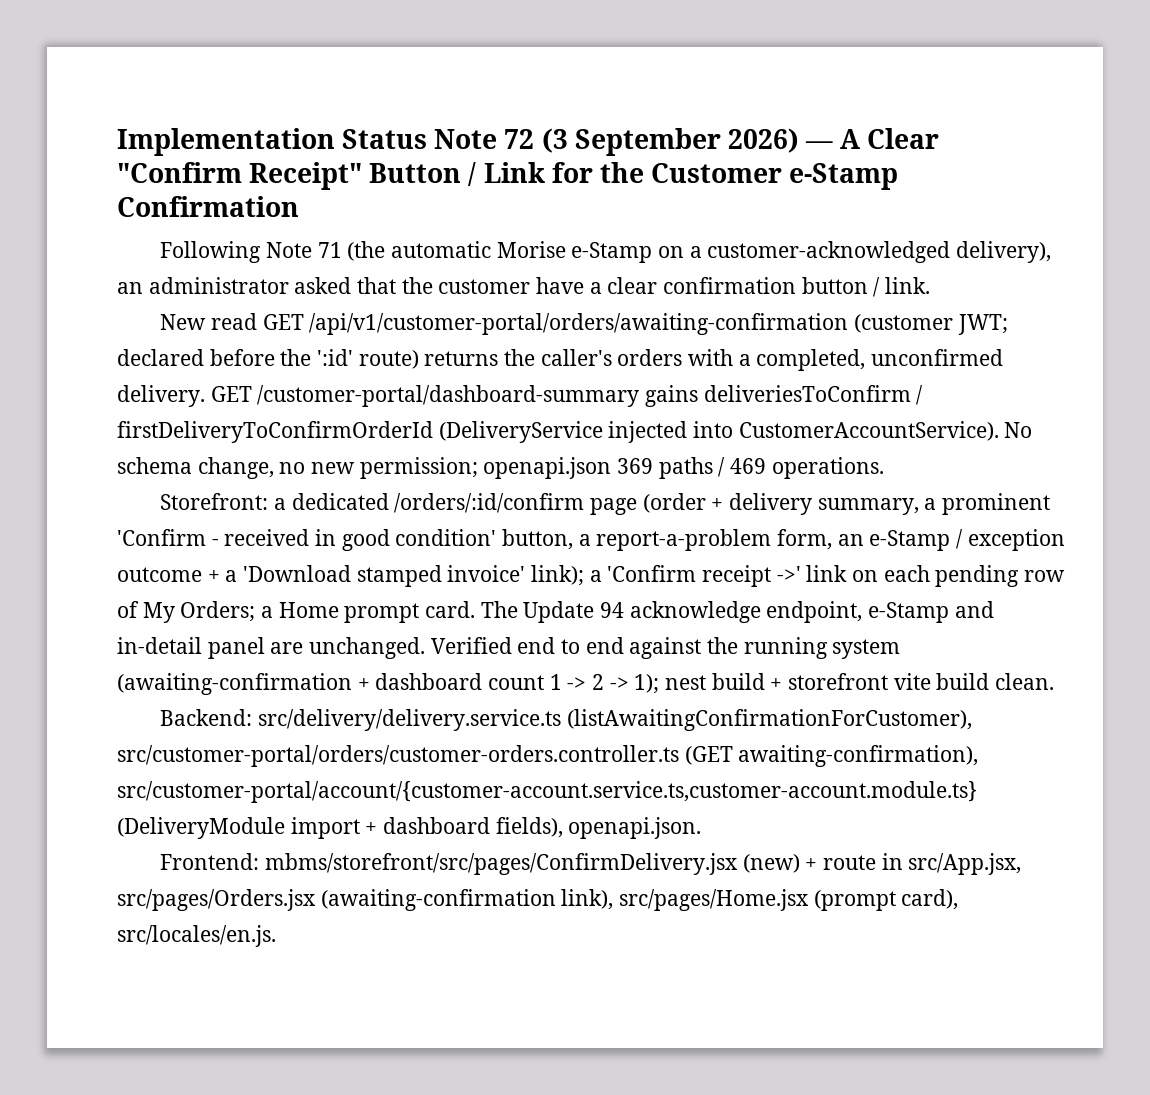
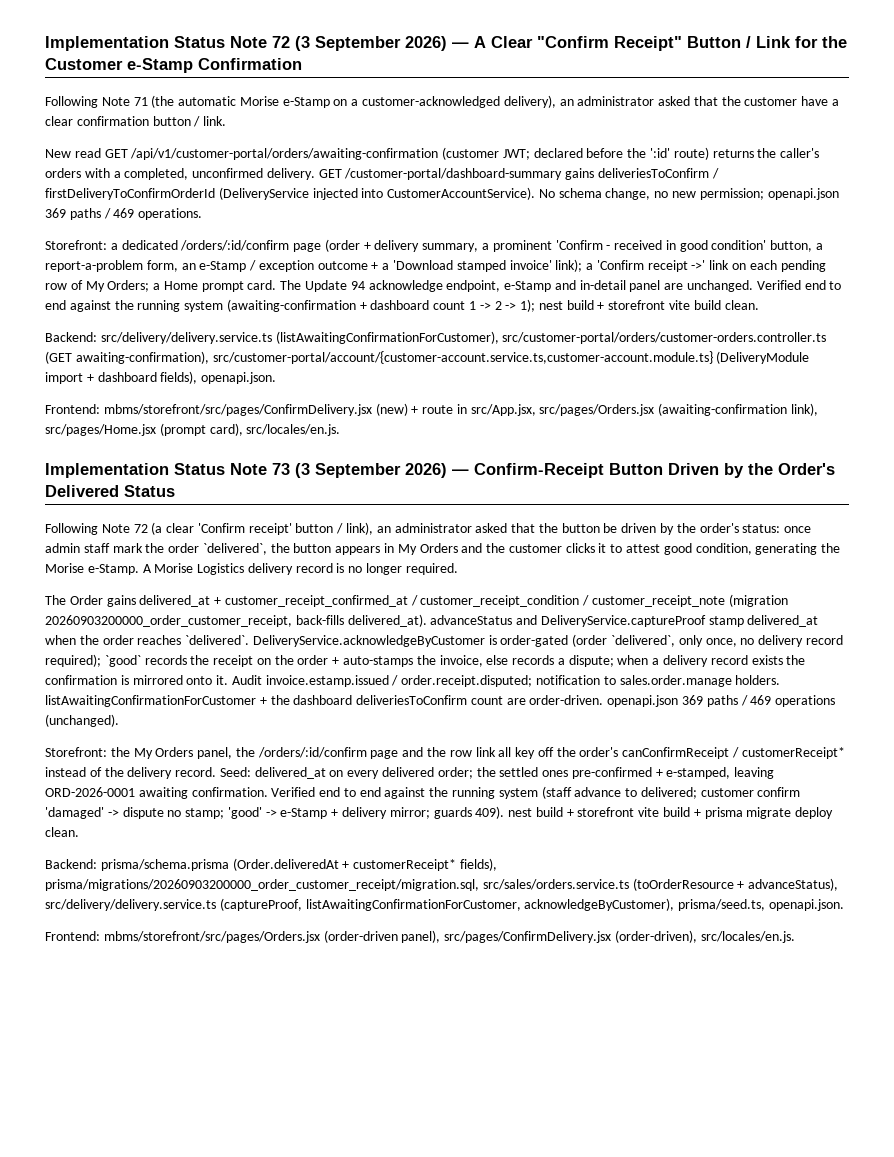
+ Implementation Status Note 73 (3 September 2026) — Confirm-Receipt Button Driven by the Order's Delivered Status
+ Following Note 72 (a clear 'Confirm receipt' button / link), an administrator asked that the button be driven by the order's status: once admin staff mark the order `delivered`, the button appears in My Orders and the customer clicks it to attest good condition, generating the Morise e-Stamp. A Morise Logistics delivery record is no longer required.
+ The Order gains delivered_at + customer_receipt_confirmed_at / customer_receipt_condition / customer_receipt_note (migration 20260903200000_order_customer_receipt, back-fills delivered_at). advanceStatus and DeliveryService.captureProof stamp delivered_at when the order reaches `delivered`. DeliveryService.acknowledgeByCustomer is order-gated (order `delivered`, only once, no delivery record required); `good` records the receipt on the order + auto-stamps the invoice, else records a dispute; when a delivery record exists the confirmation is mirrored onto it. Audit invoice.estamp.issued / order.receipt.disputed; notification to sales.order.manage holders. listAwaitingConfirmationForCustomer + the dashboard deliveriesToConfirm count are order-driven. openapi.json 369 paths / 469 operations (unchanged).
+ Storefront: the My Orders panel, the /orders/:id/confirm page and the row link all key off the order's canConfirmReceipt / customerReceipt* instead of the delivery record. Seed: delivered_at on every delivered order; the settled ones pre-confirmed + e-stamped, leaving ORD-2026-0001 awaiting confirmation. Verified end to end against the running system (staff advance to delivered; customer confirm 'damaged' -> dispute no stamp; 'good' -> e-Stamp + delivery mirror; guards 409). nest build + storefront vite build + prisma migrate deploy clean.
+ Backend: prisma/schema.prisma (Order.deliveredAt + customerReceipt* fields), prisma/migrations/20260903200000_order_customer_receipt/migration.sql, src/sales/orders.service.ts (toOrderResource + advanceStatus), src/delivery/delivery.service.ts (captureProof, listAwaitingConfirmationForCustomer, acknowledgeByCustomer), prisma/seed.ts, openapi.json.
+ Frontend: mbms/storefront/src/pages/Orders.jsx (order-driven panel), src/pages/ConfirmDelivery.jsx (order-driven), src/locales/en.js.

